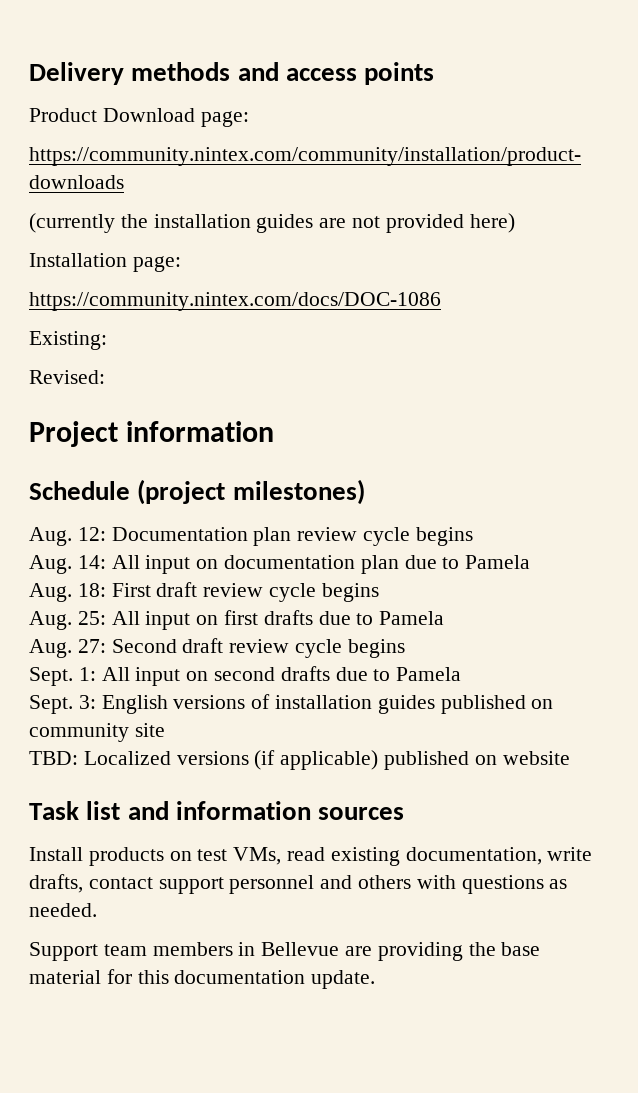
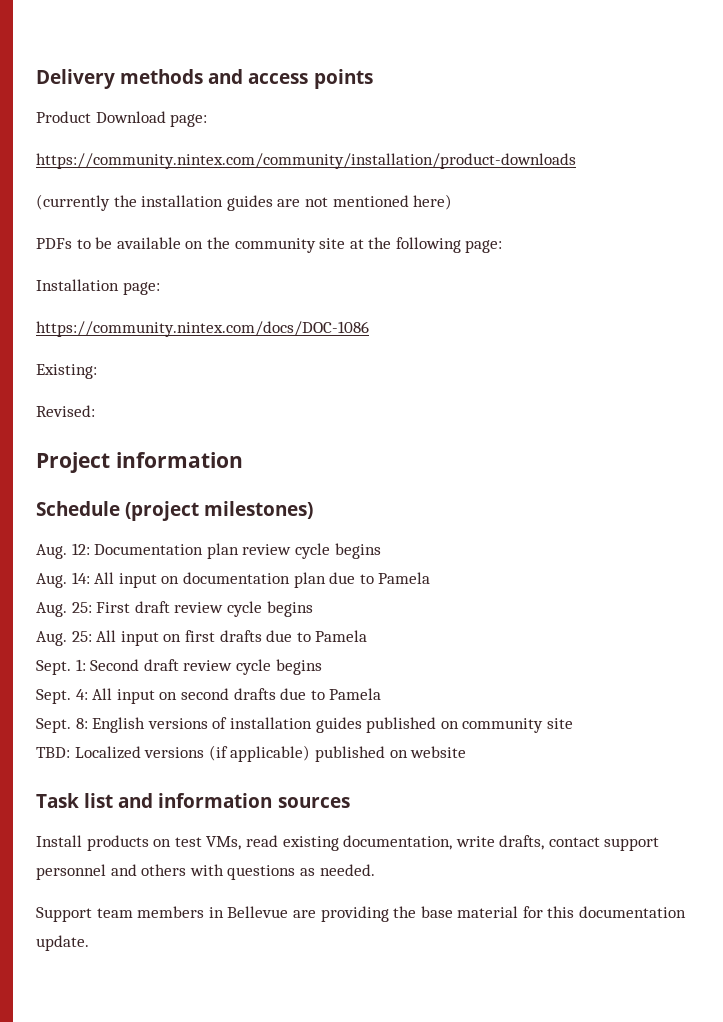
- (currently the installation guides are not provided here)
+ (currently the installation guides are not mentioned here)
+ PDFs to be available on the community site at the following page:
- Aug. 18: First draft review cycle begins
+ Aug. 25: First draft review cycle begins
- Aug. 27: Second draft review cycle begins
+ Sept. 1: Second draft review cycle begins
- 1: All input on second drafts due to Pamela
+ 4: All input on second drafts due to Pamela
- 3: English versions of installation guides published on community site
+ 8: English versions of installation guides published on community site

